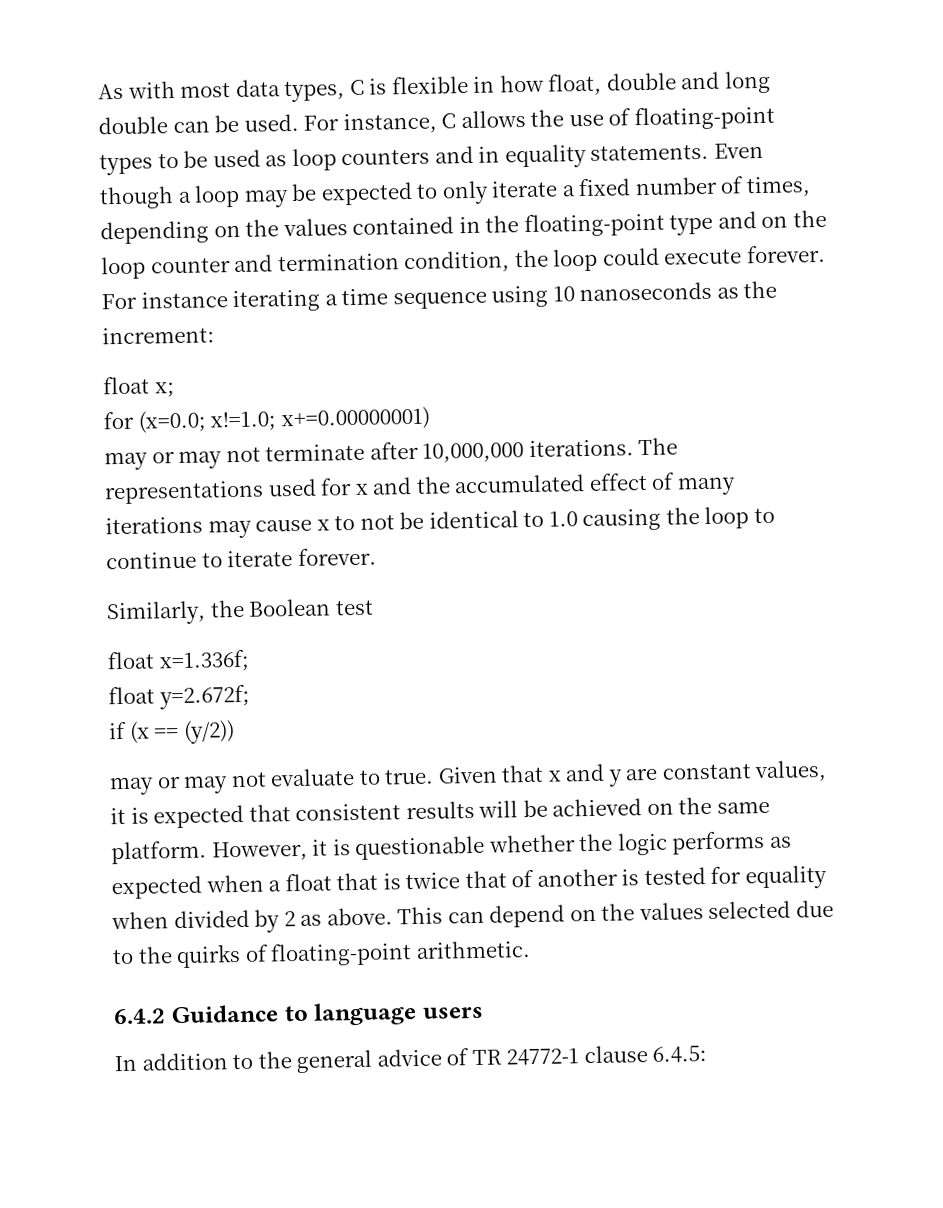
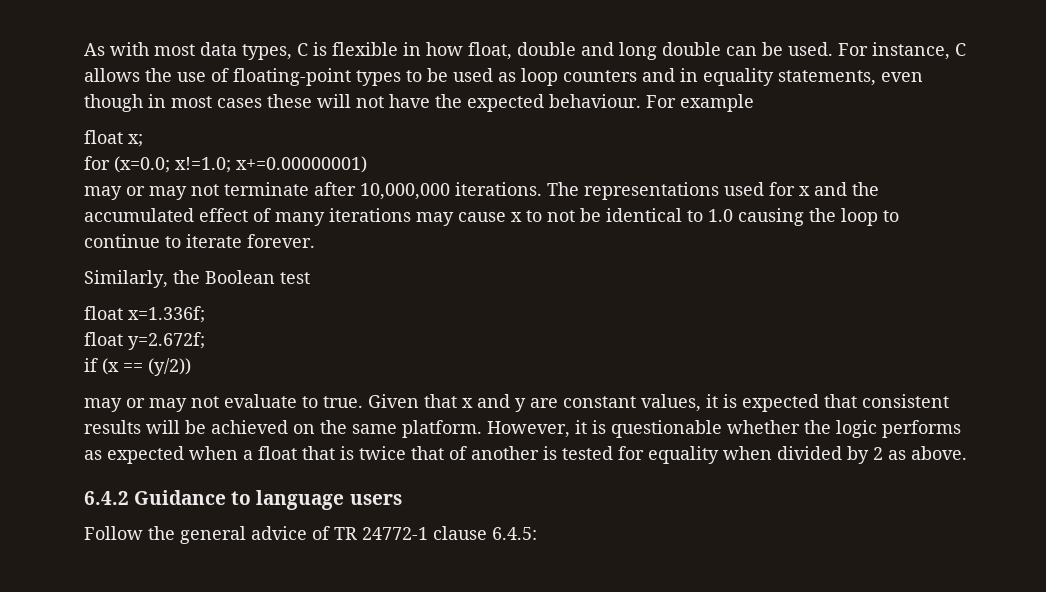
- For instance, C allows the use of floating-point types to be used as loop counters and in equality statements. Even though a loop may be expected to only iterate a fixed number of times, depending on the values contained in the floating-point type and on the loop counter and termination condition, the loop could execute forever. For instance iterating a time sequence using 10 nanoseconds as the increment:
+ For instance, C allows the use of floating-point types to be used as loop counters and in equality statements, even though in most cases these will not have the expected behaviour. For example
- This can depend on the values selected due to the quirks of floating-point arithmetic.
- In addition to the general advice of TR 24772-1 clause 6.4.5:
+ Follow the general advice of TR 24772-1 clause 6.4.5:

